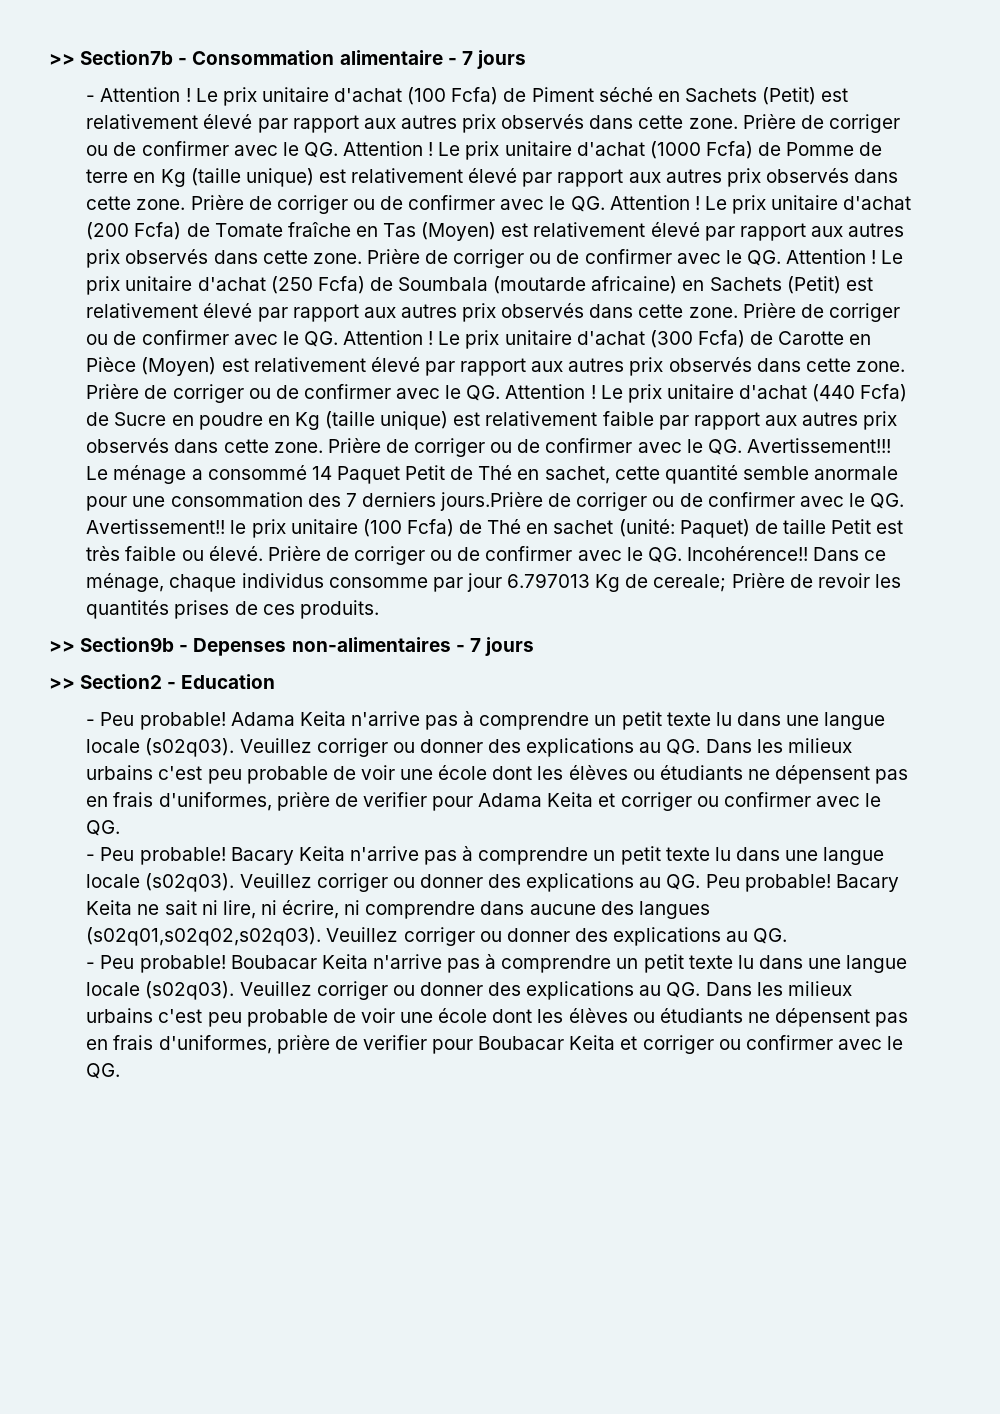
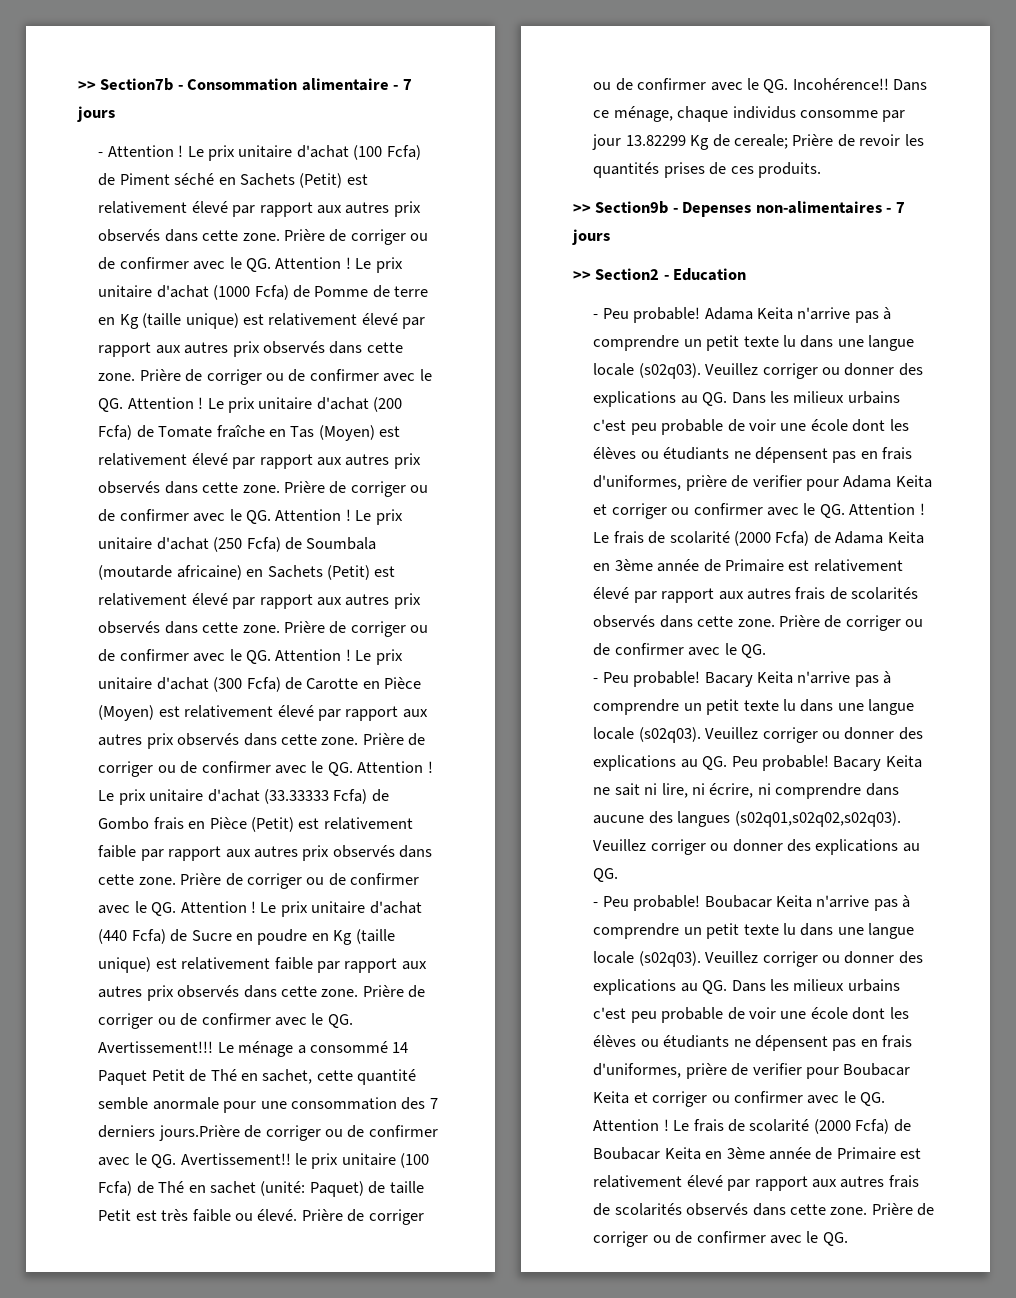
- Le prix unitaire d'achat (440 Fcfa) de Sucre en poudre en Kg (taille unique) est relativement faible par rapport aux autres prix observés dans cette zone.
+ Le prix unitaire d'achat (33.33333 Fcfa) de Gombo frais en Pièce (Petit) est relativement faible par rapport aux autres prix observés dans cette zone. Prière de corriger ou de confirmer avec le QG. Attention ! Le prix unitaire d'achat (440 Fcfa) de Sucre en poudre en Kg (taille unique) est relativement faible par rapport aux autres prix observés dans cette zone.
- Dans ce ménage, chaque individus consomme par jour 6.797013 Kg de cereale; Prière de revoir les quantités prises de ces produits.
+ Dans ce ménage, chaque individus consomme par jour 13.82299 Kg de cereale; Prière de revoir les quantités prises de ces produits.
- Veuillez corriger ou donner des explications au QG. Dans les milieux urbains c'est peu probable de voir une école dont les élèves ou étudiants ne dépensent pas en frais d'uniformes, prière de verifier pour Adama Keita et corriger ou confirmer avec le QG.
+ Veuillez corriger ou donner des explications au QG. Dans les milieux urbains c'est peu probable de voir une école dont les élèves ou étudiants ne dépensent pas en frais d'uniformes, prière de verifier pour Adama Keita et corriger ou confirmer avec le QG. Attention ! Le frais de scolarité (2000 Fcfa) de Adama Keita en 3ème année de Primaire est relativement élevé par rapport aux autres frais de scolarités observés dans cette zone. Prière de corriger ou de confirmer avec le QG.
- Veuillez corriger ou donner des explications au QG. Dans les milieux urbains c'est peu probable de voir une école dont les élèves ou étudiants ne dépensent pas en frais d'uniformes, prière de verifier pour Boubacar Keita et corriger ou confirmer avec le QG.
+ Veuillez corriger ou donner des explications au QG. Dans les milieux urbains c'est peu probable de voir une école dont les élèves ou étudiants ne dépensent pas en frais d'uniformes, prière de verifier pour Boubacar Keita et corriger ou confirmer avec le QG. Attention ! Le frais de scolarité (2000 Fcfa) de Boubacar Keita en 3ème année de Primaire est relativement élevé par rapport aux autres frais de scolarités observés dans cette zone. Prière de corriger ou de confirmer avec le QG.

